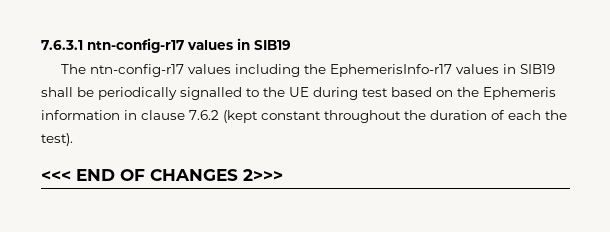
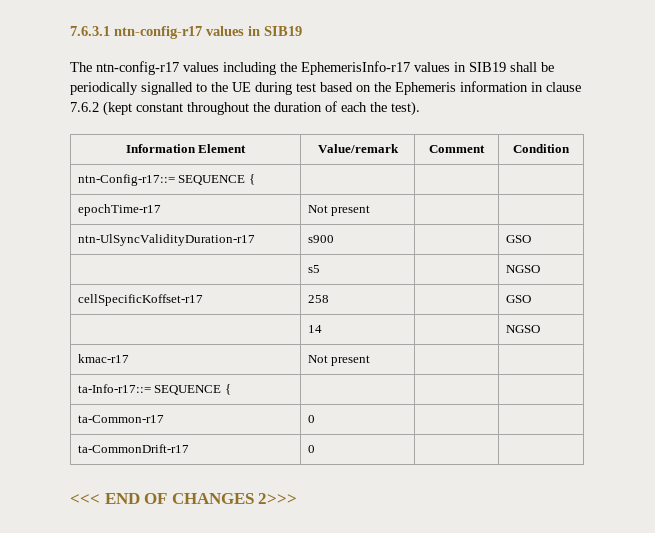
+ Information Element | Value/remark | Comment | Condition
+ ntn-Config-r17::= SEQUENCE { | | |
+ epochTime-r17 | Not present | |
+ ntn-UlSyncValidityDuration-r17 | s900 | | GSO
+ | s5 | | NGSO
+ cellSpecificKoffset-r17 | 258 | | GSO
+ | 14 | | NGSO
+ kmac-r17 | Not present | |
+ ta-Info-r17::= SEQUENCE { | | |
+ ta-Common-r17 | 0 | |
+ ta-CommonDrift-r17 | 0 | |

